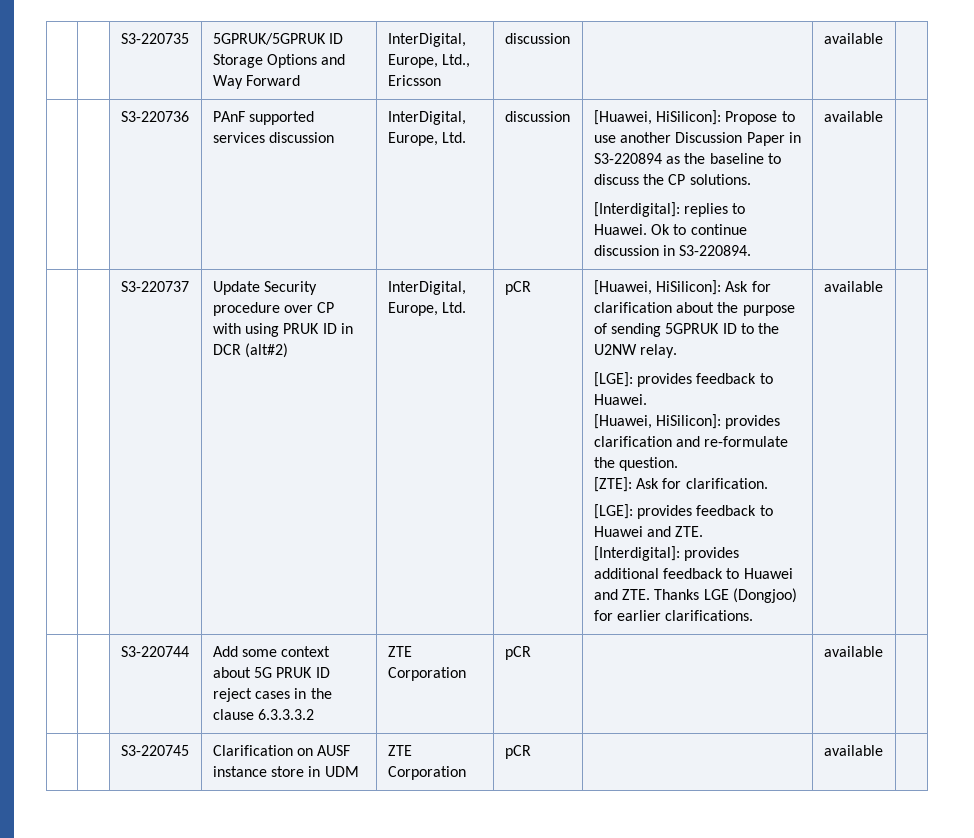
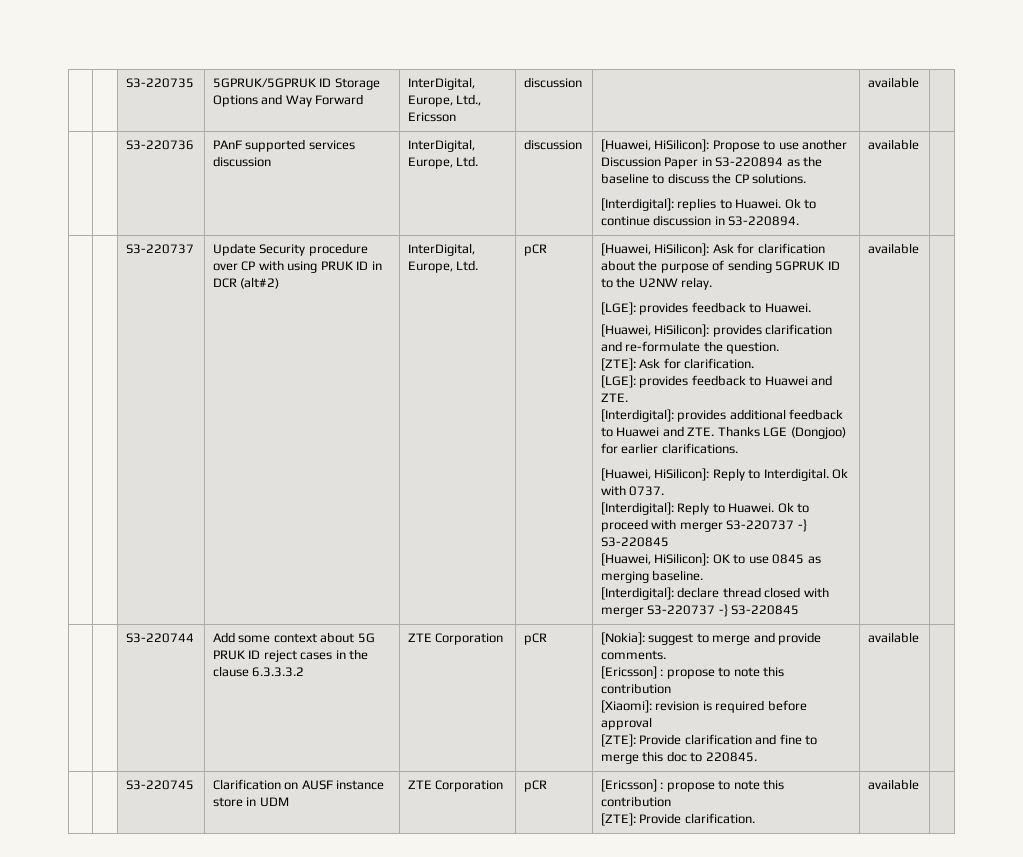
+ [Huawei, HiSilicon]: Reply to Interdigital. Ok with 0737.
+ [Interdigital]: Reply to Huawei. Ok to proceed with merger S3-220737 -} S3-220845
+ [Huawei, HiSilicon]: OK to use 0845 as merging baseline.
+ [Interdigital]: declare thread closed with merger S3-220737 -} S3-220845
+ [Nokia]: suggest to merge and provide comments.
+ [Ericsson] : propose to note this contribution
+ [Xiaomi]: revision is required before approval
+ [ZTE]: Provide clarification and fine to merge this doc to 220845.
- | | S3-220745 | Clarification on AUSF instance store in UDM | ZTE Corporation | pCR | | available |
+ | | S3-220745 | Clarification on AUSF instance store in UDM | ZTE Corporation | pCR | [Ericsson] : propose to note this contribution
+ [ZTE]: Provide clarification. | available |

